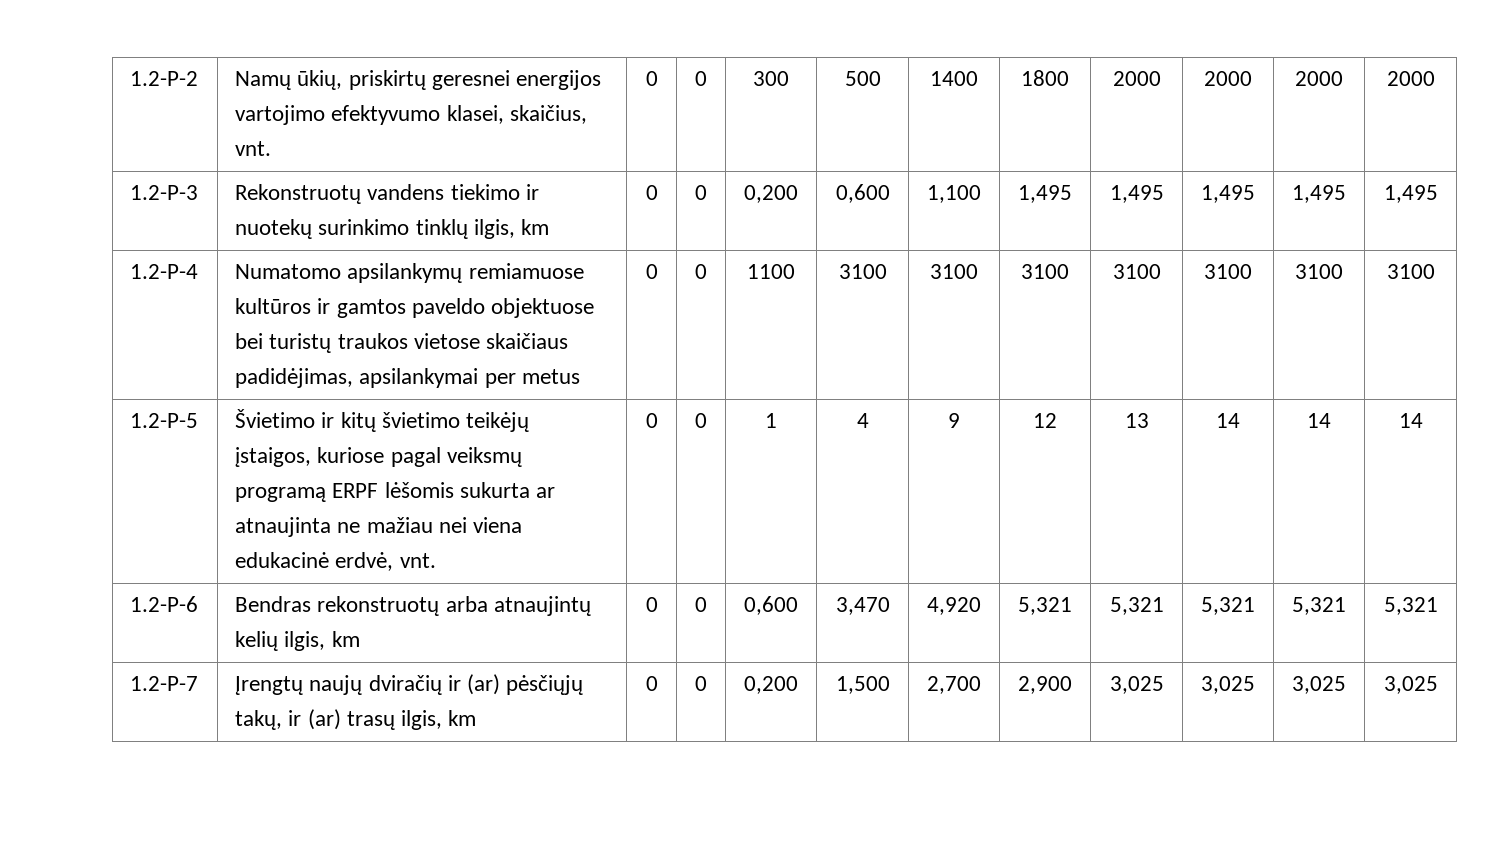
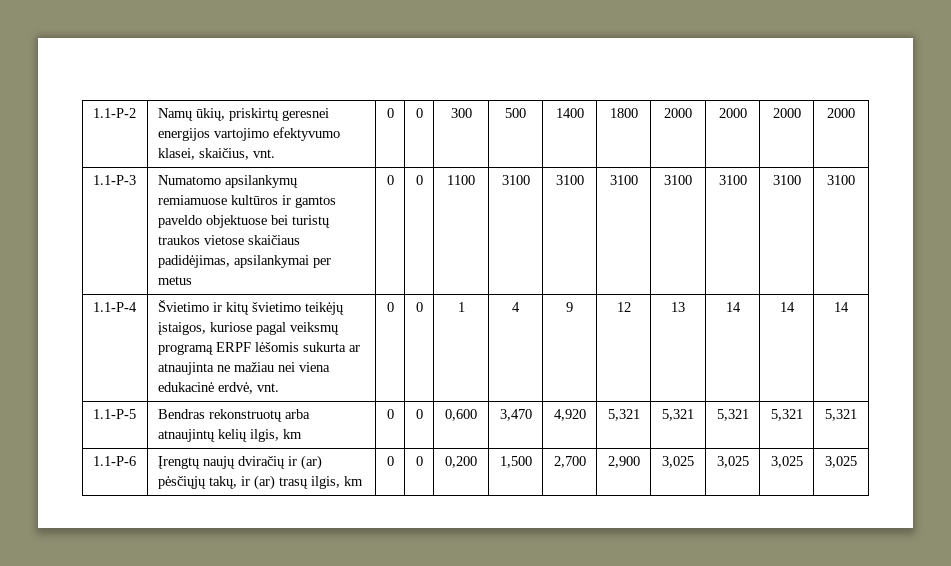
- 1.2-P-2 | Namų ūkių, priskirtų geresnei energijos vartojimo efektyvumo klasei, skaičius, vnt. | 0 | 0 | 300 | 500 | 1400 | 1800 | 2000 | 2000 | 2000 | 2000
+ 1.1-P-2 | Namų ūkių, priskirtų geresnei energijos vartojimo efektyvumo klasei, skaičius, vnt. | 0 | 0 | 300 | 500 | 1400 | 1800 | 2000 | 2000 | 2000 | 2000
- 1.2-P-3 | Rekonstruotų vandens tiekimo ir nuotekų surinkimo tinklų ilgis, km | 0 | 0 | 0,200 | 0,600 | 1,100 | 1,495 | 1,495 | 1,495 | 1,495 | 1,495
- 1.2-P-4 | Numatomo apsilankymų remiamuose kultūros ir gamtos paveldo objektuose bei turistų traukos vietose skaičiaus padidėjimas, apsilankymai per metus | 0 | 0 | 1100 | 3100 | 3100 | 3100 | 3100 | 3100 | 3100 | 3100
+ 1.1-P-3 | Numatomo apsilankymų remiamuose kultūros ir gamtos paveldo objektuose bei turistų traukos vietose skaičiaus padidėjimas, apsilankymai per metus | 0 | 0 | 1100 | 3100 | 3100 | 3100 | 3100 | 3100 | 3100 | 3100
- 1.2-P-5 | Švietimo ir kitų švietimo teikėjų įstaigos, kuriose pagal veiksmų programą ERPF lėšomis sukurta ar atnaujinta ne mažiau nei viena edukacinė erdvė, vnt. | 0 | 0 | 1 | 4 | 9 | 12 | 13 | 14 | 14 | 14
+ 1.1-P-4 | Švietimo ir kitų švietimo teikėjų įstaigos, kuriose pagal veiksmų programą ERPF lėšomis sukurta ar atnaujinta ne mažiau nei viena edukacinė erdvė, vnt. | 0 | 0 | 1 | 4 | 9 | 12 | 13 | 14 | 14 | 14
- 1.2-P-6 | Bendras rekonstruotų arba atnaujintų kelių ilgis, km | 0 | 0 | 0,600 | 3,470 | 4,920 | 5,321 | 5,321 | 5,321 | 5,321 | 5,321
+ 1.1-P-5 | Bendras rekonstruotų arba atnaujintų kelių ilgis, km | 0 | 0 | 0,600 | 3,470 | 4,920 | 5,321 | 5,321 | 5,321 | 5,321 | 5,321
- 1.2-P-7 | Įrengtų naujų dviračių ir (ar) pėsčiųjų takų, ir (ar) trasų ilgis, km | 0 | 0 | 0,200 | 1,500 | 2,700 | 2,900 | 3,025 | 3,025 | 3,025 | 3,025
+ 1.1-P-6 | Įrengtų naujų dviračių ir (ar) pėsčiųjų takų, ir (ar) trasų ilgis, km | 0 | 0 | 0,200 | 1,500 | 2,700 | 2,900 | 3,025 | 3,025 | 3,025 | 3,025

